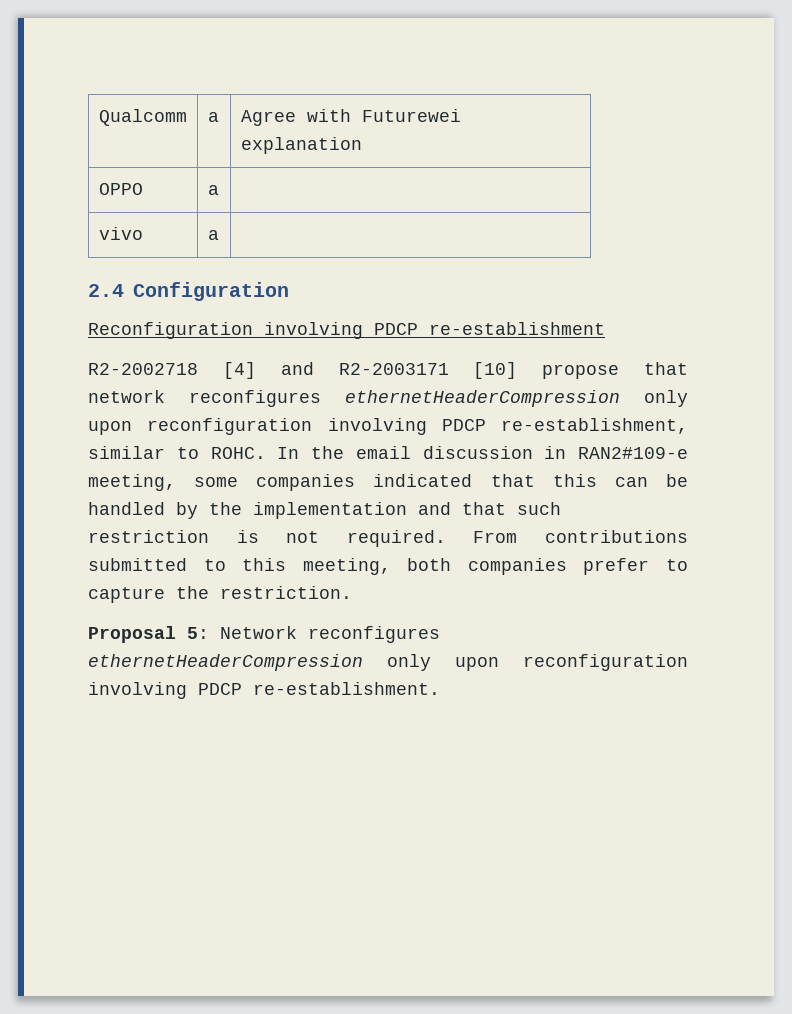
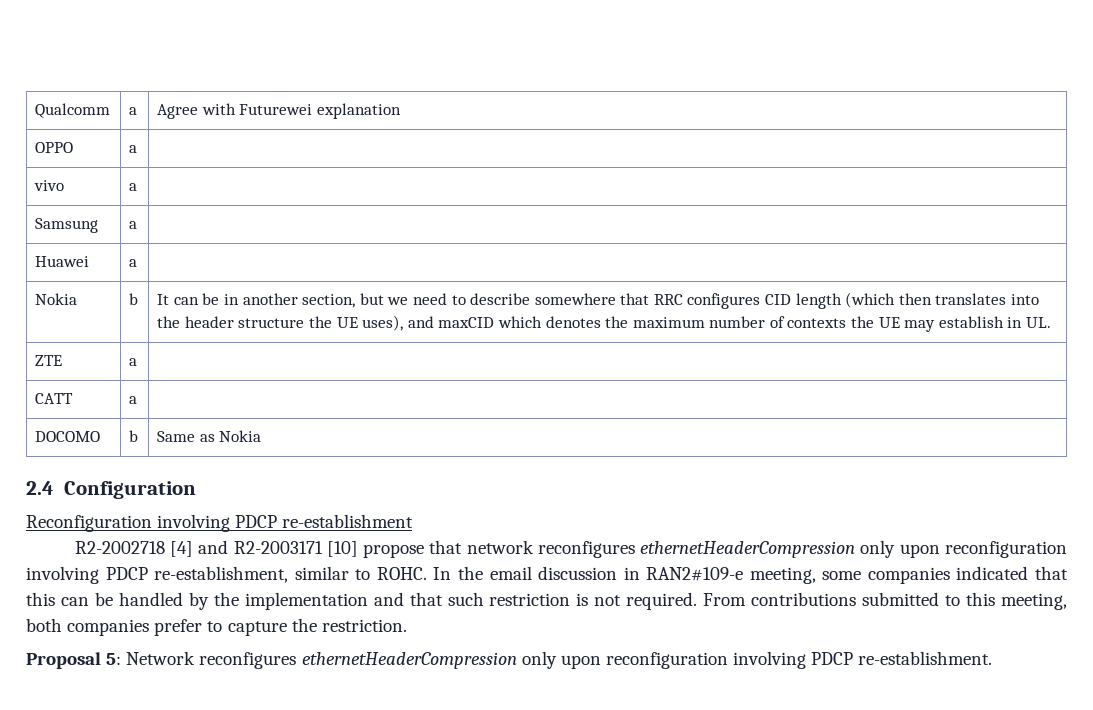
+ Samsung | a |
+ Huawei | a |
+ Nokia | b | It can be in another section, but we need to describe somewhere that RRC configures CID length (which then translates into the header structure the UE uses), and maxCID which denotes the maximum number of contexts the UE may establish in UL.
+ ZTE | a |
+ CATT | a |
+ DOCOMO | b | Same as Nokia

